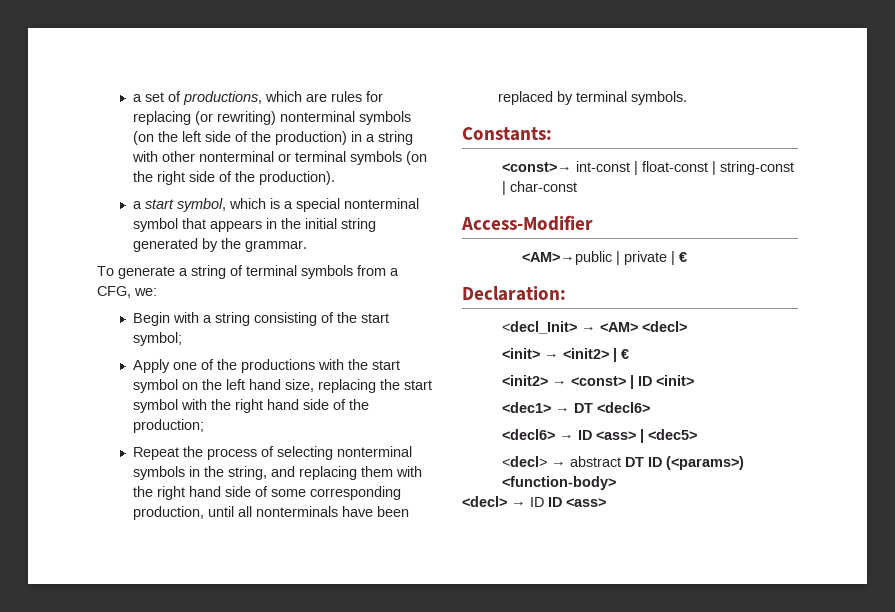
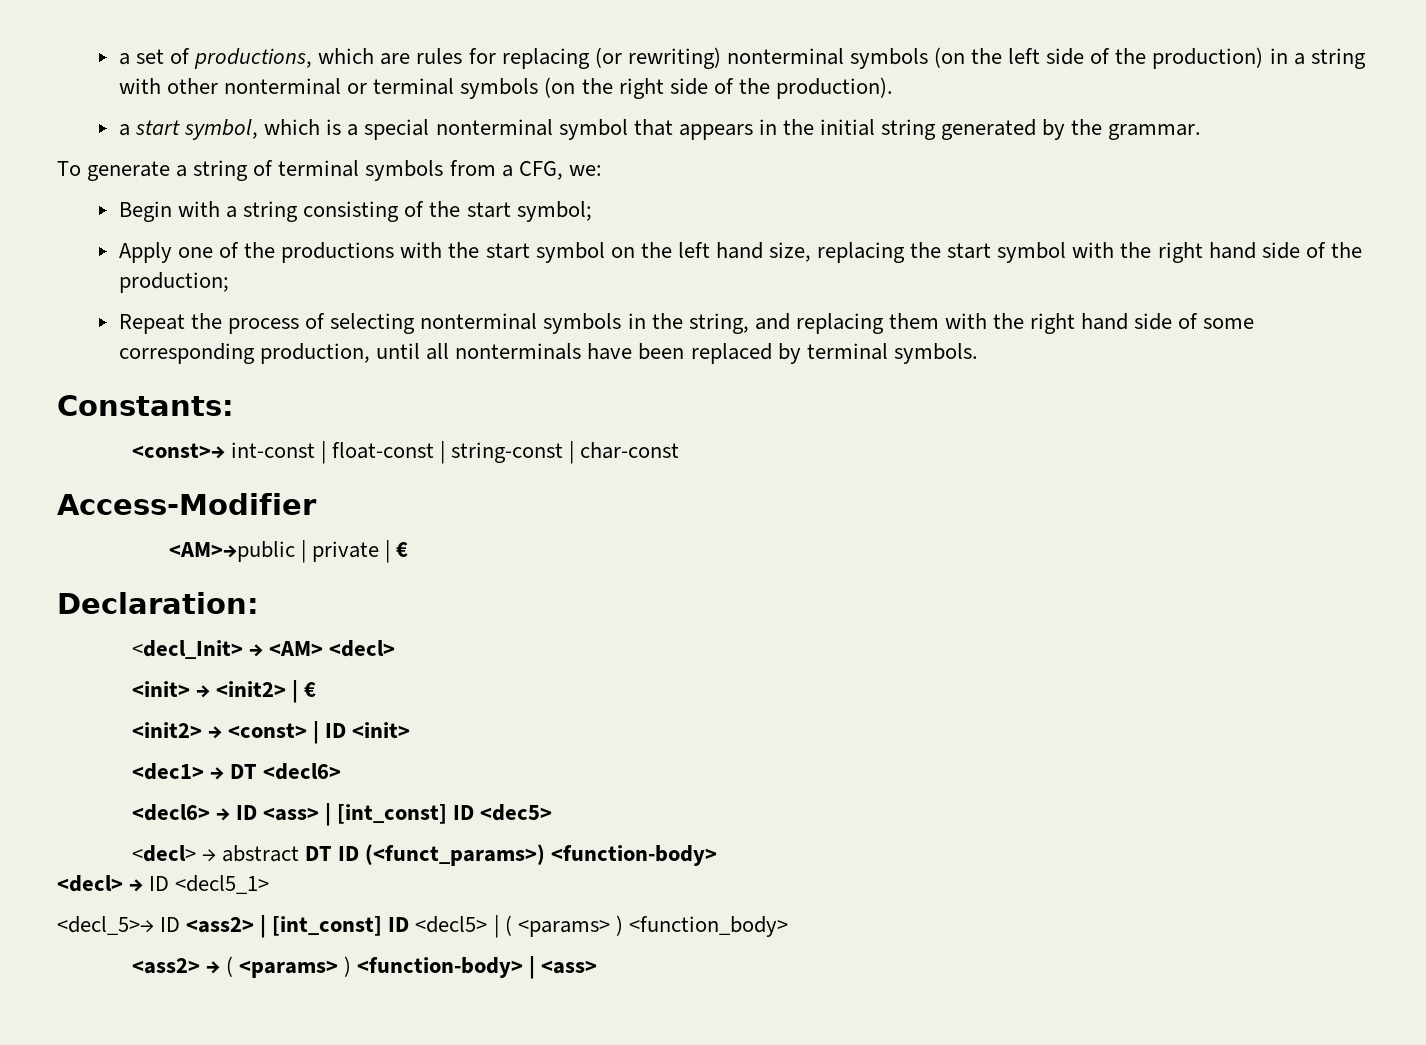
- <decl6> → ID <ass> | <dec5>
+ <decl6> → ID <ass> | [int_const] ID <dec5>
- <decl> → abstract DT ID (<params>) <function-body>
+ <decl> → abstract DT ID (<funct_params>) <function-body>
- <decl> → ID ID <ass>
+ <decl> → ID <decl5_1>
+ <decl_5>→ ID <ass2> | [int_const] ID <decl5> | ( <params> ) <function_body>
+ <ass2> → ( <params> ) <function-body> | <ass>

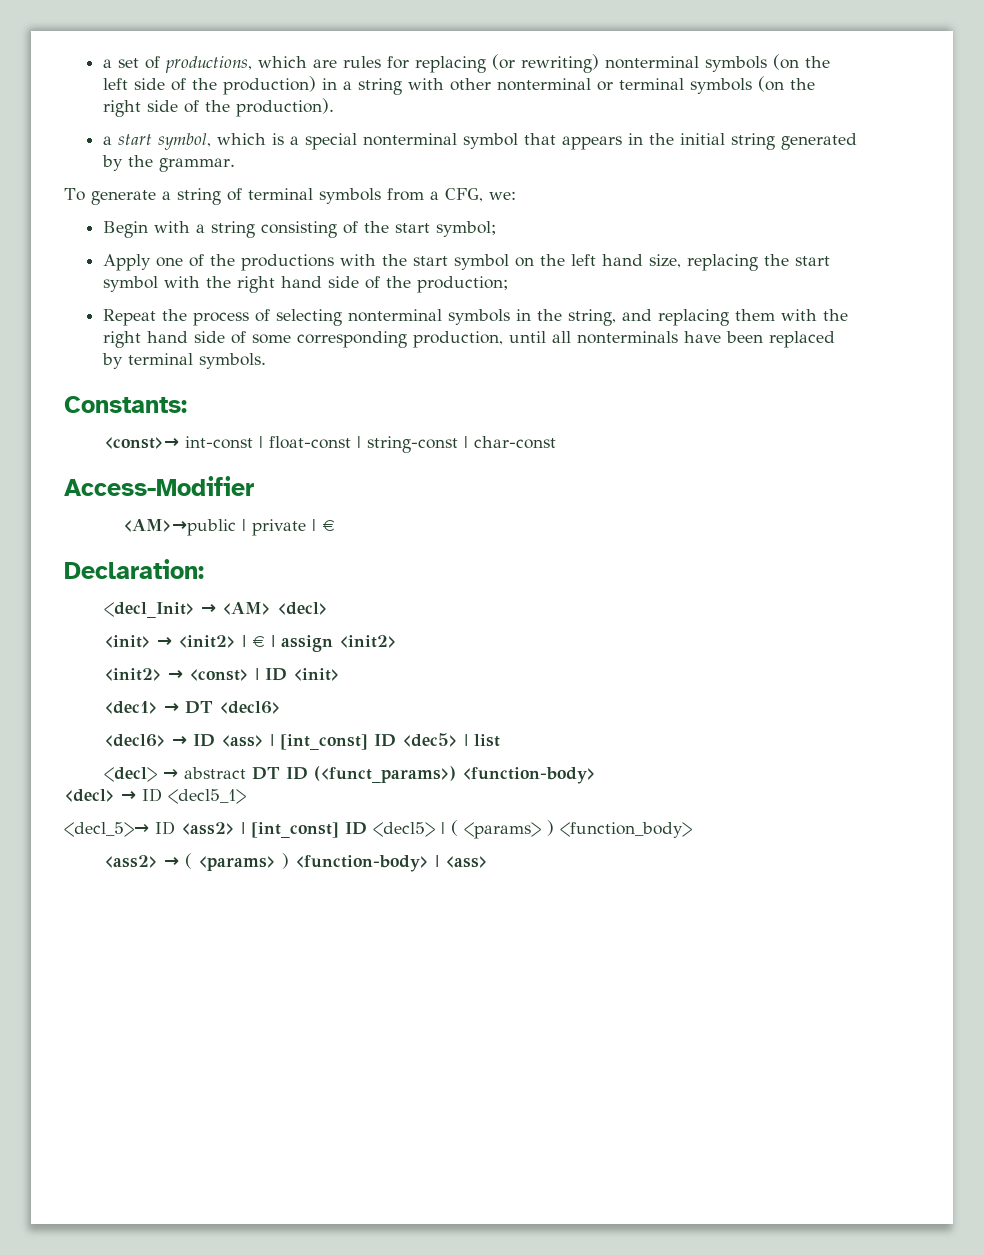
- <init> → <init2> | €
+ <init> → <init2> | € | assign <init2>
- <decl6> → ID <ass> | [int_const] ID <dec5>
+ <decl6> → ID <ass> | [int_const] ID <dec5> | list

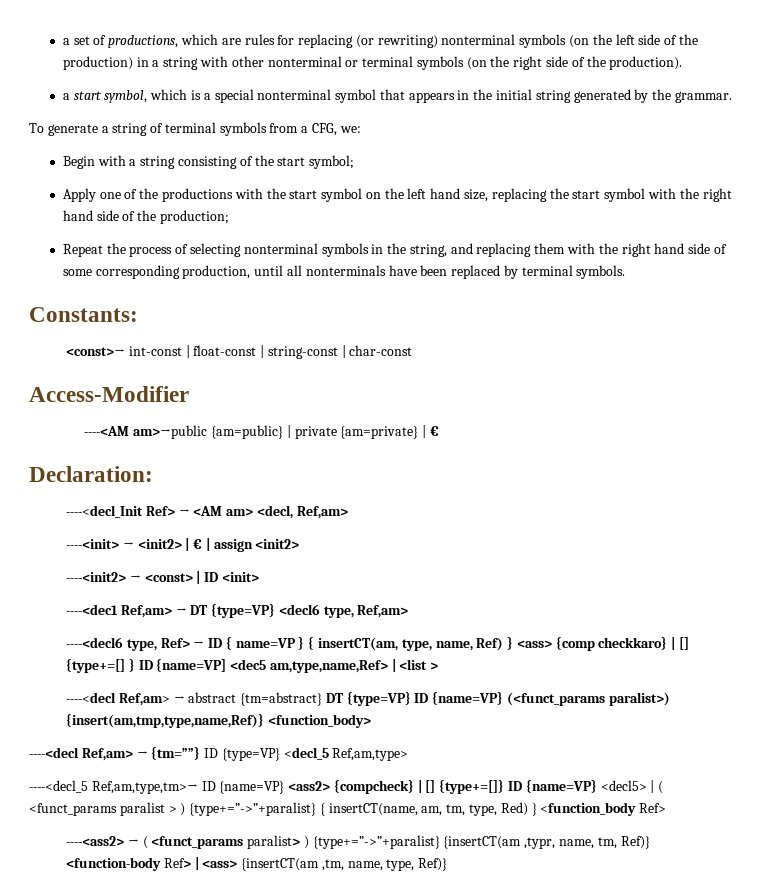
- <AM>→public | private | €
+ ----<AM am>→public {am=public} | private {am=private} | €
- <decl_Init> → <AM> <decl>
- <init> → <init2> | € | assign <init2>
+ ----<decl_Init Ref> → <AM am> <decl, Ref,am>
+ ----<init> → <init2> | € | assign <init2>
- <init2> → <const> | ID <init>
+ ----<init2> → <const> | ID <init>
- <dec1> → DT <decl6>
- <decl6> → ID <ass> | [int_const] ID <dec5> | list
- <decl> → abstract DT ID (<funct_params>) <function-body>
- <decl> → ID <decl5_1>
- <decl_5>→ ID <ass2> | [int_const] ID <decl5> | ( <params> ) <function_body>
- <ass2> → ( <params> ) <function-body> | <ass>
+ ----<dec1 Ref,am> → DT {type=VP} <decl6 type, Ref,am>
+ ----<decl6 type, Ref> → ID { name=VP } { insertCT(am, type, name, Ref) } <ass> {comp checkkaro} | [] {type+=[] } ID {name=VP] <dec5 am,type,name,Ref> | <list >
+ ----<decl Ref,am> → abstract {tm=abstract} DT {type=VP} ID {name=VP} (<funct_params paralist>) {insert(am,tmp,type,name,Ref)} <function_body>
+ ----<decl Ref,am> → {tm=””} ID {type=VP} <decl_5 Ref,am,type>
+ ----<decl_5 Ref,am,type,tm>→ ID {name=VP} <ass2> {compcheck} | [] {type+=[]} ID {name=VP} <decl5> | ( <funct_params paralist > ) {type+=”->”+paralist} { insertCT(name, am, tm, type, Red) } <function_body Ref>
+ ----<ass2> → ( <funct_params paralist> ) {type+=”->”+paralist} {insertCT(am ,typr, name, tm, Ref)} <function-body Ref> | <ass> {insertCT(am ,tm, name, type, Ref)}

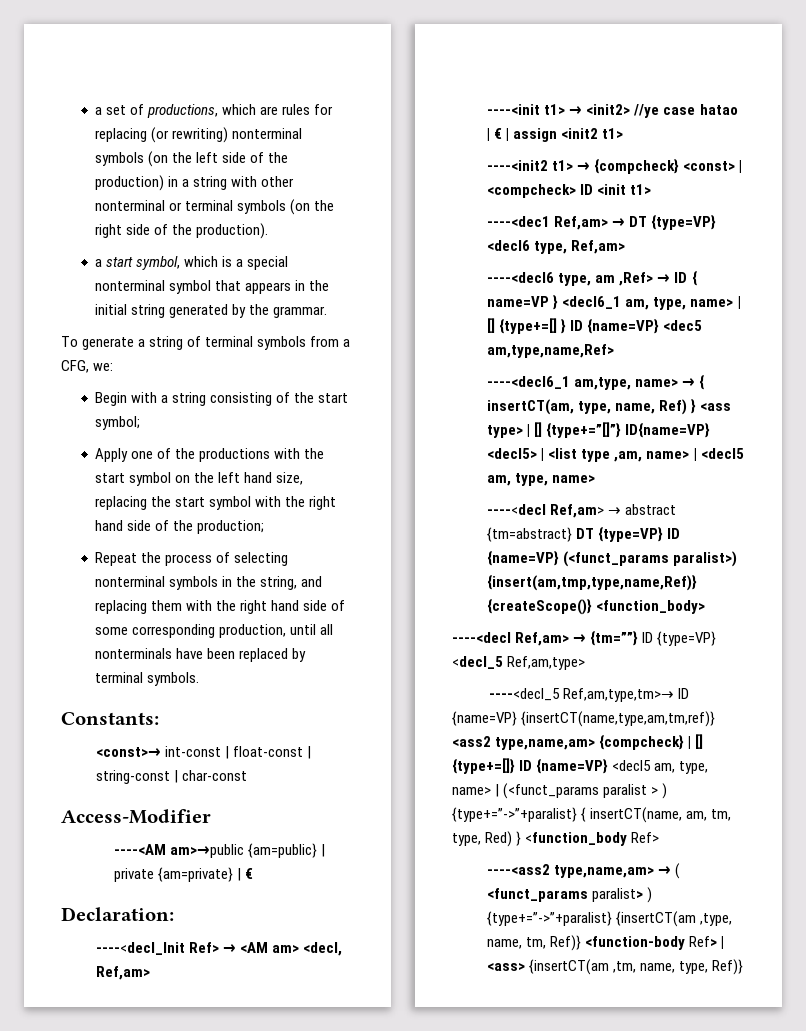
- ----<init> → <init2> | € | assign <init2>
- ----<init2> → <const> | ID <init>
+ ----<init t1> → <init2> //ye case hatao | € | assign <init2 t1>
+ ----<init2 t1> → {compcheck} <const> | <compcheck> ID <init t1>
- ----<decl6 type, Ref> → ID { name=VP } { insertCT(am, type, name, Ref) } <ass> {comp checkkaro} | [] {type+=[] } ID {name=VP] <dec5 am,type,name,Ref> | <list >
+ ----<decl6 type, am ,Ref> → ID { name=VP } <decl6_1 am, type, name> | [] {type+=[] } ID {name=VP} <dec5 am,type,name,Ref>
+ ----<decl6_1 am,type, name> → { insertCT(am, type, name, Ref) } <ass type> | [] {type+=”[]”} ID{name=VP} <decl5> | <list type ,am, name> | <decl5 am, type, name>
- ----<decl Ref,am> → abstract {tm=abstract} DT {type=VP} ID {name=VP} (<funct_params paralist>) {insert(am,tmp,type,name,Ref)} <function_body>
+ ----<decl Ref,am> → abstract {tm=abstract} DT {type=VP} ID {name=VP} (<funct_params paralist>) {insert(am,tmp,type,name,Ref)} {createScope()} <function_body>
- ----<decl_5 Ref,am,type,tm>→ ID {name=VP} <ass2> {compcheck} | [] {type+=[]} ID {name=VP} <decl5> | ( <funct_params paralist > ) {type+=”->”+paralist} { insertCT(name, am, tm, type, Red) } <function_body Ref>
+ ----<decl_5 Ref,am,type,tm>→ ID {name=VP} {insertCT(name,type,am,tm,ref)} <ass2 type,name,am> {compcheck} | [] {type+=[]} ID {name=VP} <decl5 am, type, name> | (<funct_params paralist > ) {type+=”->”+paralist} { insertCT(name, am, tm, type, Red) } <function_body Ref>
- ----<ass2> → ( <funct_params paralist> ) {type+=”->”+paralist} {insertCT(am ,typr, name, tm, Ref)} <function-body Ref> | <ass> {insertCT(am ,tm, name, type, Ref)}
+ ----<ass2 type,name,am> → ( <funct_params paralist> ) {type+=”->”+paralist} {insertCT(am ,type, name, tm, Ref)} <function-body Ref> | <ass> {insertCT(am ,tm, name, type, Ref)}

